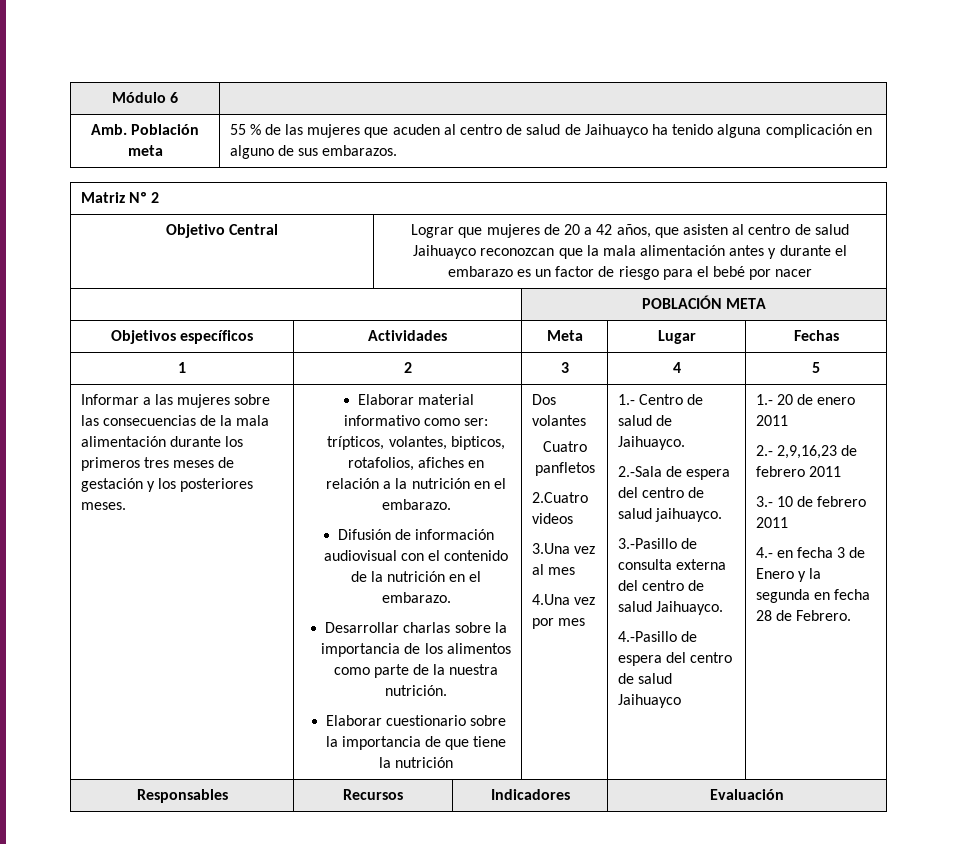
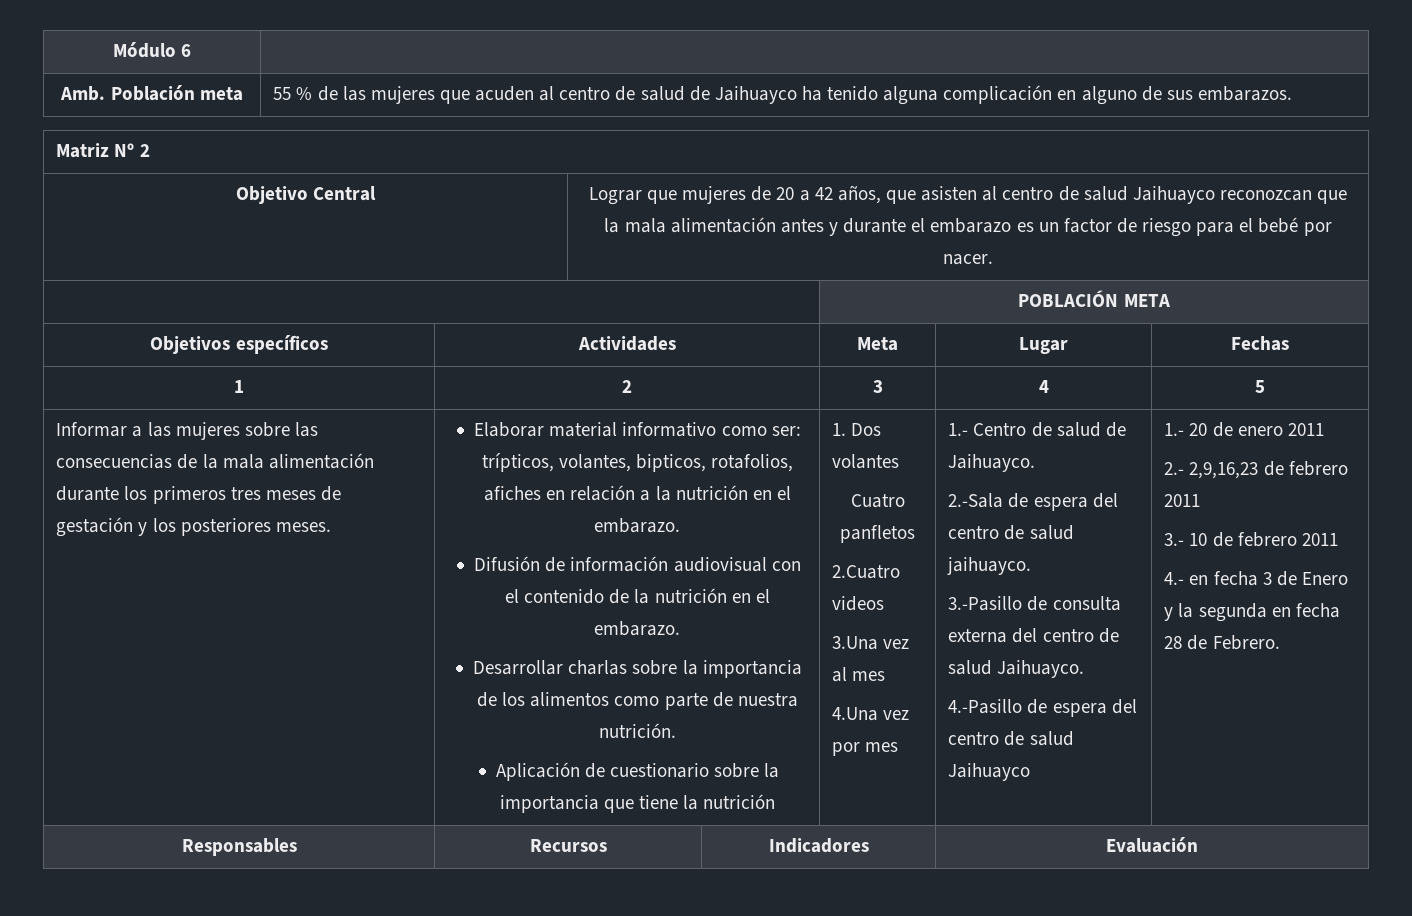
- Objetivo Central | Lograr que mujeres de 20 a 42 años, que asisten al centro de salud Jaihuayco reconozcan que la mala alimentación antes y durante el embarazo es un factor de riesgo para el bebé por nacer
+ Objetivo Central | Lograr que mujeres de 20 a 42 años, que asisten al centro de salud Jaihuayco reconozcan que la mala alimentación antes y durante el embarazo es un factor de riesgo para el bebé por nacer.
- Desarrollar charlas sobre la importancia de los alimentos como parte de la nuestra nutrición.
+ Desarrollar charlas sobre la importancia de los alimentos como parte de nuestra nutrición.
- Elaborar cuestionario sobre la importancia de que tiene la nutrición
+ Aplicación de cuestionario sobre la importancia que tiene la nutrición
- Dos volantes
+ 1. Dos volantes

